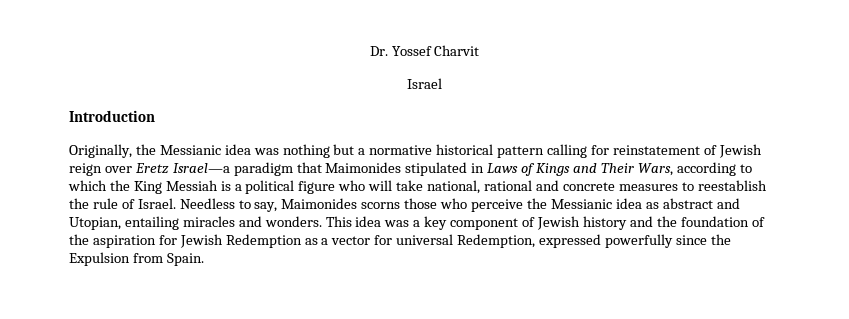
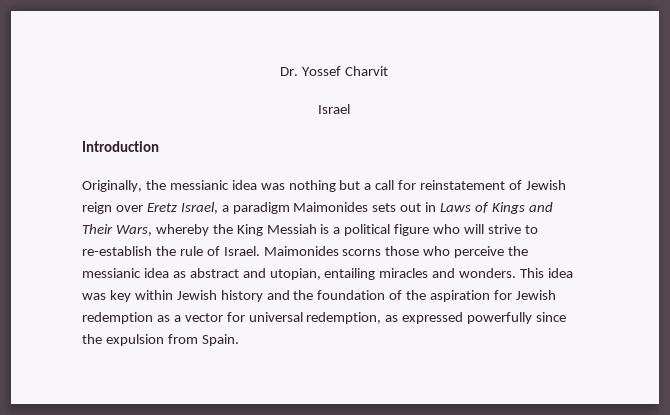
- Originally, the Messianic idea was nothing but a normative historical pattern calling for reinstatement of Jewish reign over Eretz Israel—a paradigm that Maimonides stipulated in Laws of Kings and Their Wars, according to which the King Messiah is a political figure who will take national, rational and concrete measures to reestablish the rule of Israel.
+ Originally, the messianic idea was nothing but a call for reinstatement of Jewish reign over Eretz Israel, a paradigm Maimonides sets out in Laws of Kings and Their Wars, whereby the King Messiah is a political figure who will strive to re-establish the rule of Israel.
- Needless to say, Maimonides scorns those who perceive the Messianic idea as abstract and Utopian, entailing miracles and wonders.
+ Maimonides scorns those who perceive the messianic idea as abstract and utopian, entailing miracles and wonders.
- This idea was a key component of Jewish history and the foundation of the aspiration for Jewish Redemption as a vector for universal Redemption, expressed powerfully since the Expulsion from Spain.
+ This idea was key within Jewish history and the foundation of the aspiration for Jewish redemption as a vector for universal redemption, as expressed powerfully since the expulsion from Spain.

